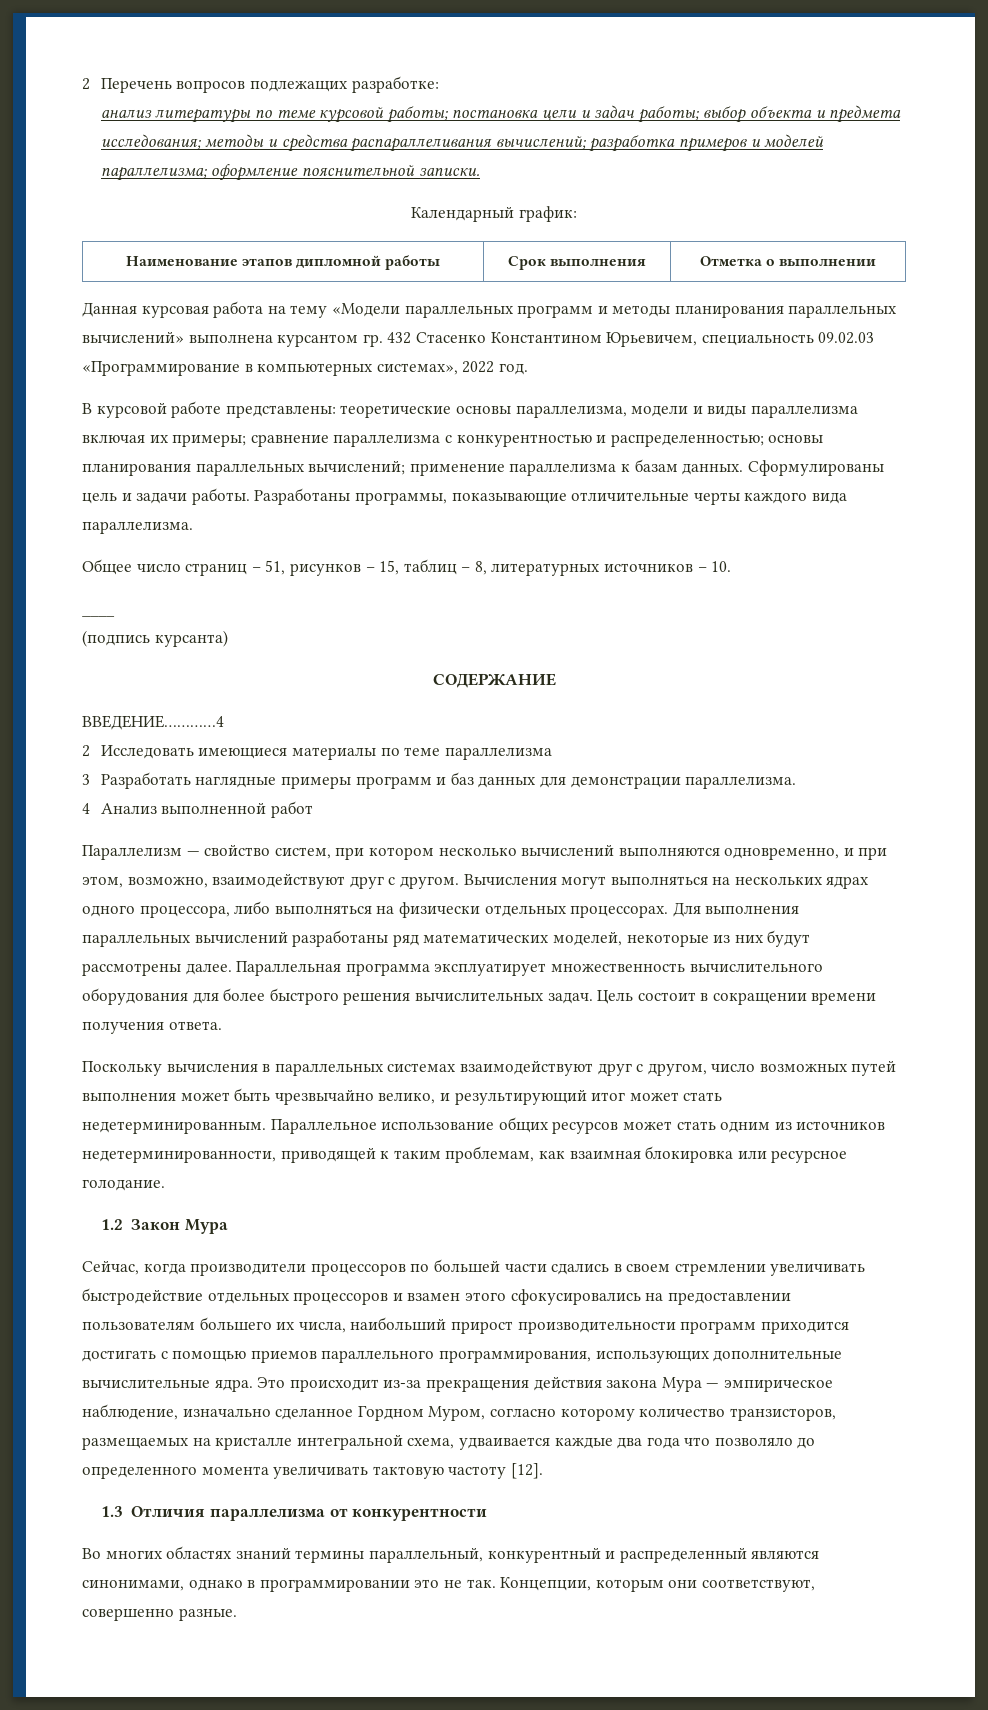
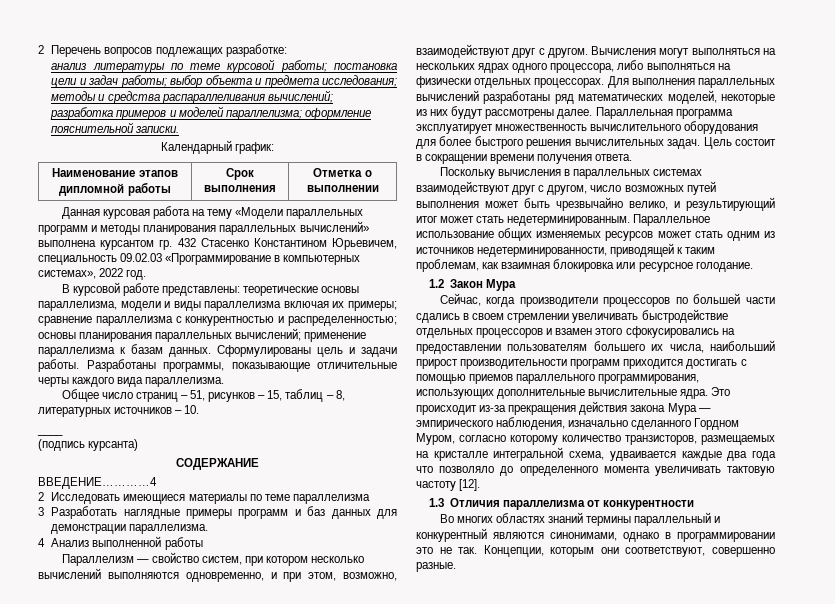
- 4 Анализ выполненной работ
+ 4 Анализ выполненной работы
- Параллельное использование общих ресурсов может стать одним из источников недетерминированности, приводящей к таким проблемам, как взаимная блокировка или ресурсное голодание.
+ Параллельное использование общих изменяемых ресурсов может стать одним из источников недетерминированности, приводящей к таким проблемам, как взаимная блокировка или ресурсное голодание.
- Это происходит из-за прекращения действия закона Мура — эмпирическое наблюдение, изначально сделанное Гордном Муром, согласно которому количество транзисторов, размещаемых на кристалле интегральной схема, удваивается каждые два года что позволяло до определенного момента увеличивать тактовую частоту [12].
+ Это происходит из-за прекращения действия закона Мура — эмпирического наблюдения, изначально сделанного Гордном Муром, согласно которому количество транзисторов, размещаемых на кристалле интегральной схема, удваивается каждые два года что позволяло до определенного момента увеличивать тактовую частоту [12].
- Во многих областях знаний термины параллельный, конкурентный и распределенный являются синонимами, однако в программировании это не так.
+ Во многих областях знаний термины параллельный и конкурентный являются синонимами, однако в программировании это не так.

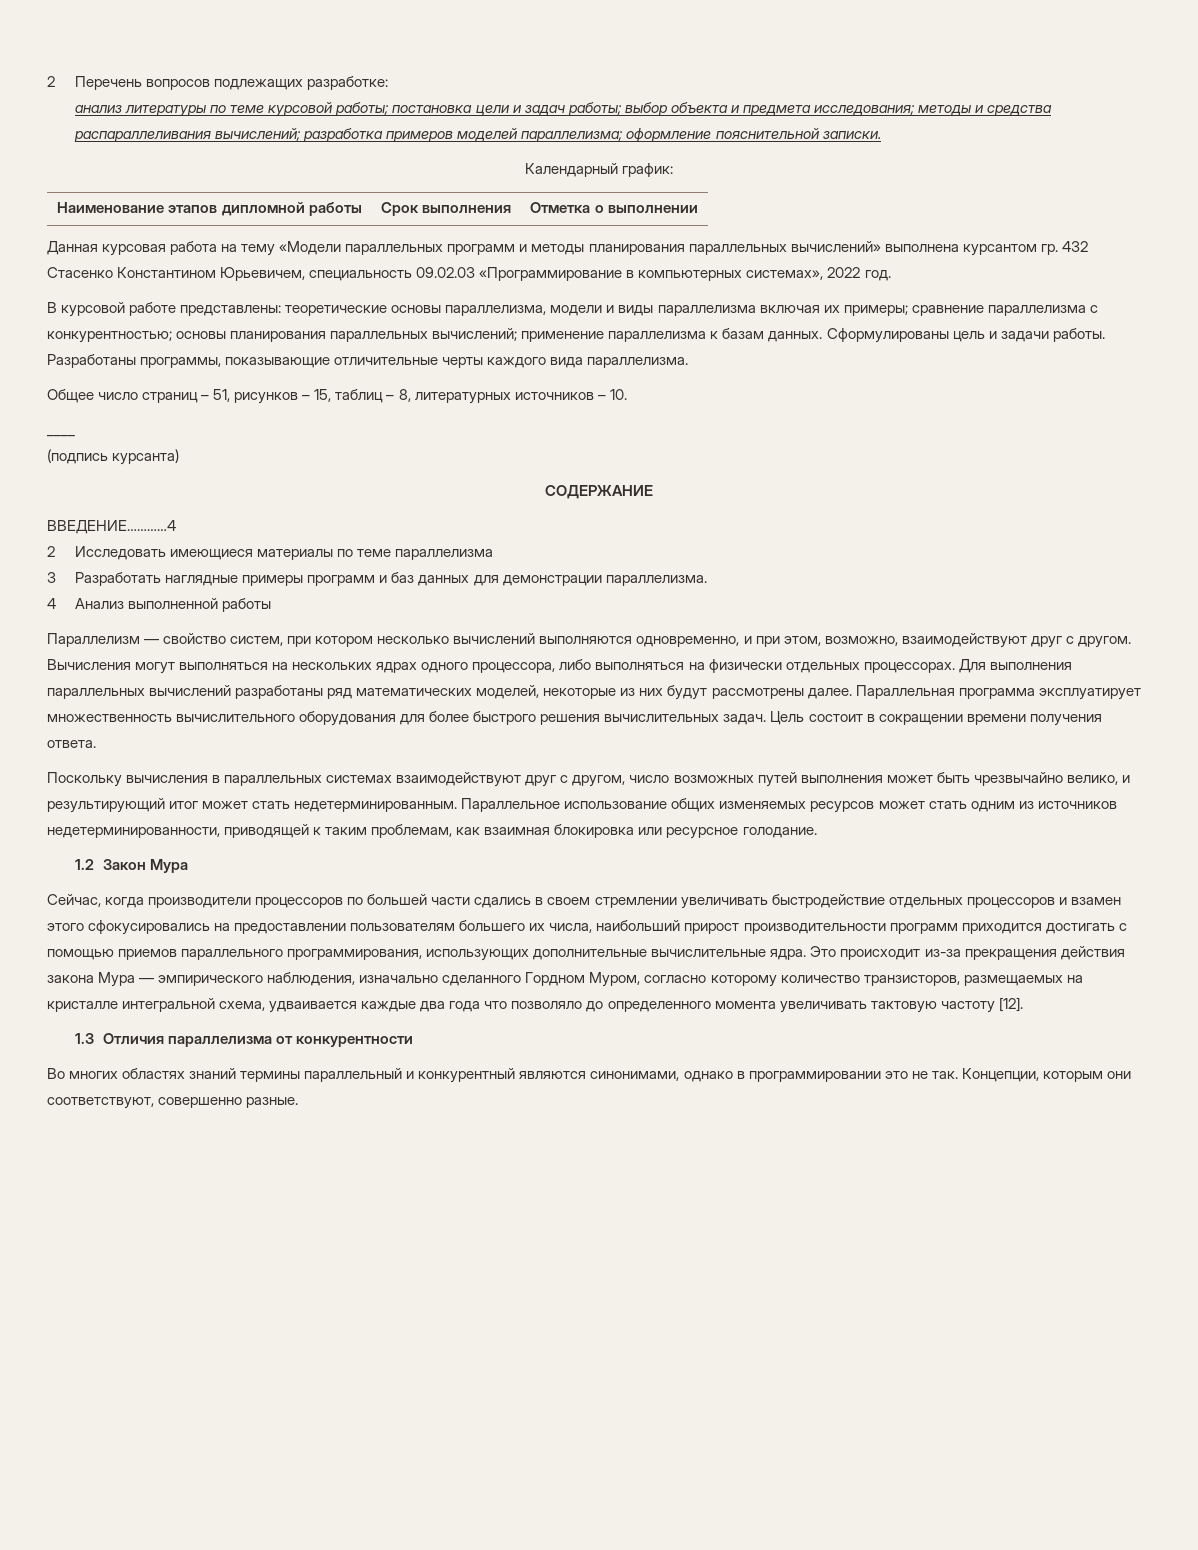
- анализ литературы по теме курсовой работы; постановка цели и задач работы; выбор объекта и предмета исследования; методы и средства распараллеливания вычислений; разработка примеров и моделей параллелизма; оформление пояснительной записки.
+ анализ литературы по теме курсовой работы; постановка цели и задач работы; выбор объекта и предмета исследования; методы и средства распараллеливания вычислений; разработка примеров моделей параллелизма; оформление пояснительной записки.
- В курсовой работе представлены: теоретические основы параллелизма, модели и виды параллелизма включая их примеры; сравнение параллелизма с конкурентностью и распределенностью; основы планирования параллельных вычислений; применение параллелизма к базам данных.
+ В курсовой работе представлены: теоретические основы параллелизма, модели и виды параллелизма включая их примеры; сравнение параллелизма с конкурентностью; основы планирования параллельных вычислений; применение параллелизма к базам данных.

